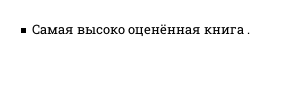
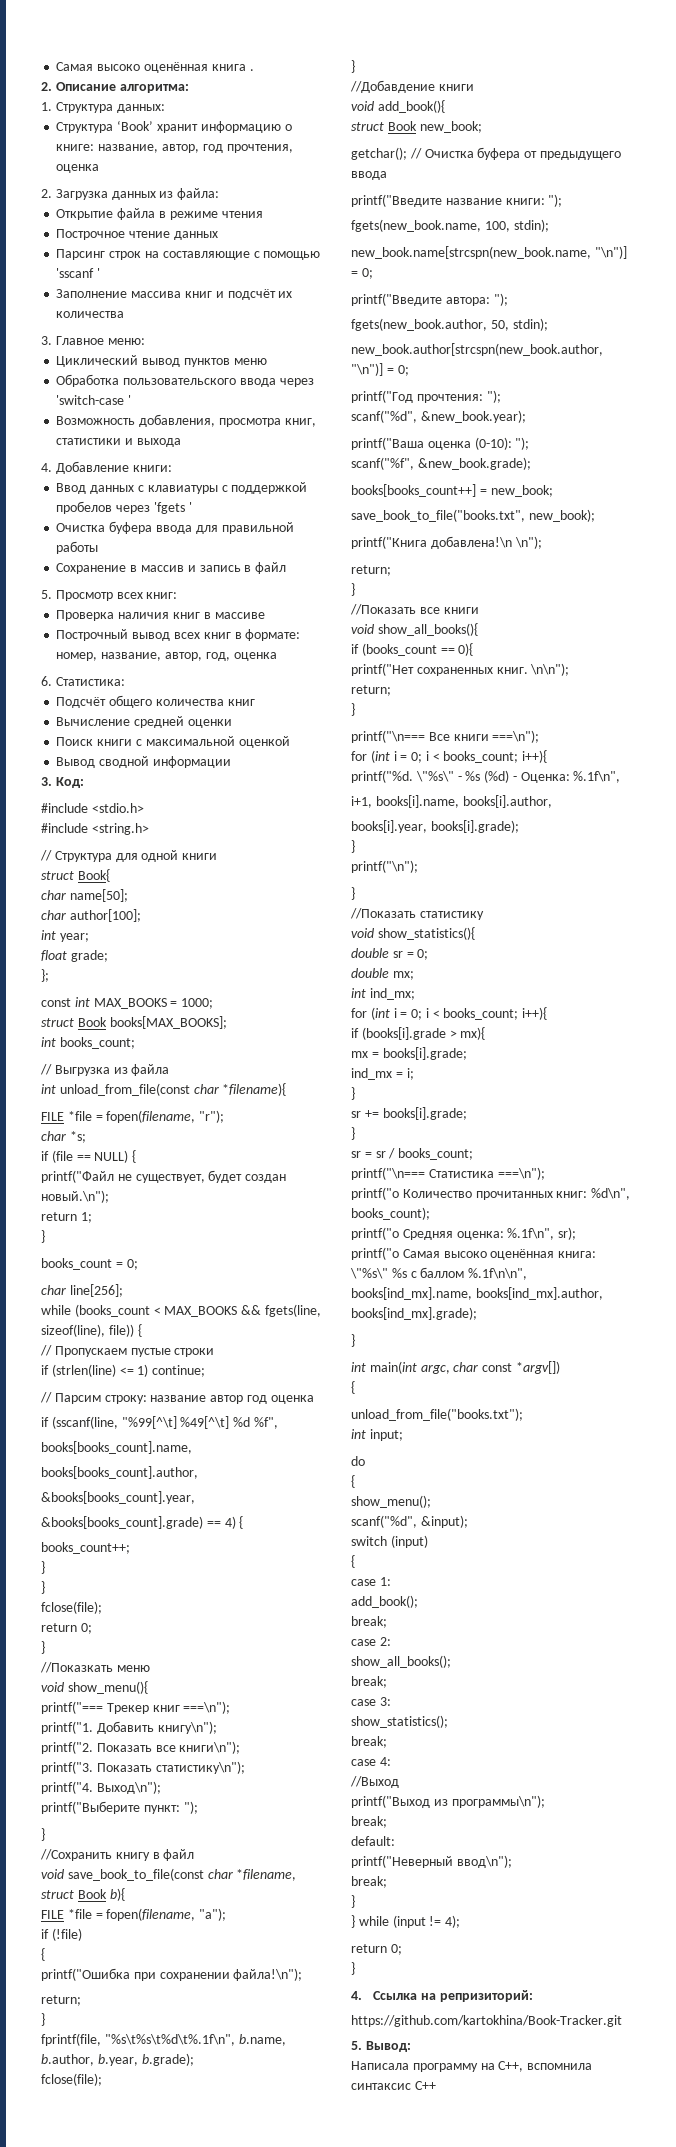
+ 2. Описание алгоритма:
+ 1. Структура данных:
+ Структура ‘Book’ хранит информацию о книге: название, автор, год прочтения, оценка
+ 2. Загрузка данных из файла:
+ Открытие файла в режиме чтения
+ Построчное чтение данных
+ Парсинг строк на составляющие с помощью 'sscanf '
+ Заполнение массива книг и подсчёт их количества
+ 3. Главное меню:
+ Циклический вывод пунктов меню
+ Обработка пользовательского ввода через 'switch-case '
+ Возможность добавления, просмотра книг, статистики и выхода
+ 4. Добавление книги:
+ Ввод данных с клавиатуры с поддержкой пробелов через 'fgets '
+ Очистка буфера ввода для правильной работы
+ Сохранение в массив и запись в файл
+ 5. Просмотр всех книг:
+ Проверка наличия книг в массиве
+ Построчный вывод всех книг в формате: номер, название, автор, год, оценка
+ 6. Статистика:
+ Подсчёт общего количества книг
+ Вычисление средней оценки
+ Поиск книги с максимальной оценкой
+ Вывод сводной информации
+ 3. Код:
+ #include <stdio.h>
+ #include <string.h>
+ // Структура для одной книги
+ struct Book{
+ char name[50];
+ char author[100];
+ int year;
+ float grade;
+ };
+ const int MAX_BOOKS = 1000;
+ struct Book books[MAX_BOOKS];
+ int books_count;
+ // Выгрузка из файла
+ int unload_from_file(const char *filename){
+ FILE *file = fopen(filename, "r");
+ char *s;
+ if (file == NULL) {
+ printf("Файл не существует, будет создан новый.\n");
+ return 1;
+ }
+ books_count = 0;
+ char line[256];
+ while (books_count < MAX_BOOKS && fgets(line, sizeof(line), file)) {
+ // Пропускаем пустые строки
+ if (strlen(line) <= 1) continue;
+ // Парсим строку: название автор год оценка
+ if (sscanf(line, "%99[^\t] %49[^\t] %d %f",
+ books[books_count].name,
+ books[books_count].author,
+ &books[books_count].year,
+ &books[books_count].grade) == 4) {
+ books_count++;
+ }
+ }
+ fclose(file);
+ return 0;
+ }
+ //Показкать меню
+ void show_menu(){
+ printf("=== Трекер книг ===\n");
+ printf("1. Добавить книгу\n");
+ printf("2. Показать все книги\n");
+ printf("3. Показать статистику\n");
+ printf("4. Выход\n");
+ printf("Выберите пункт: ");
+ }
+ //Сохранить книгу в файл
+ void save_book_to_file(const char *filename, struct Book b){
+ FILE *file = fopen(filename, "a");
+ if (!file)
+ {
+ printf("Ошибка при сохранении файла!\n");
+ return;
+ }
+ fprintf(file, "%s\t%s\t%d\t%.1f\n", b.name, b.author, b.year, b.grade);
+ fclose(file);
+ }
+ //Добавдение книги
+ void add_book(){
+ struct Book new_book;
+ getchar(); // Очистка буфера от предыдущего ввода
+ printf("Введите название книги: ");
+ fgets(new_book.name, 100, stdin);
+ new_book.name[strcspn(new_book.name, "\n")] = 0;
+ printf("Введите автора: ");
+ fgets(new_book.author, 50, stdin);
+ new_book.author[strcspn(new_book.author, "\n")] = 0;
+ printf("Год прочтения: ");
+ scanf("%d", &new_book.year);
+ printf("Ваша оценка (0-10): ");
+ scanf("%f", &new_book.grade);
+ books[books_count++] = new_book;
+ save_book_to_file("books.txt", new_book);
+ printf("Книга добавлена!\n \n");
+ return;
+ }
+ //Показать все книги
+ void show_all_books(){
+ if (books_count == 0){
+ printf("Нет сохраненных книг. \n\n");
+ return;
+ }
+ printf("\n=== Все книги ===\n");
+ for (int i = 0; i < books_count; i++){
+ printf("%d. \"%s\" - %s (%d) - Оценка: %.1f\n",
+ i+1, books[i].name, books[i].author,
+ books[i].year, books[i].grade);
+ }
+ printf("\n");
+ }
+ //Показать статистику
+ void show_statistics(){
+ double sr = 0;
+ double mx;
+ int ind_mx;
+ for (int i = 0; i < books_count; i++){
+ if (books[i].grade > mx){
+ mx = books[i].grade;
+ ind_mx = i;
+ }
+ sr += books[i].grade;
+ }
+ sr = sr / books_count;
+ printf("\n=== Статистика ===\n");
+ printf("o Количество прочитанных книг: %d\n", books_count);
+ printf("o Средняя оценка: %.1f\n", sr);
+ printf("o Самая высоко оценённая книга: \"%s\" %s с баллом %.1f\n\n", books[ind_mx].name, books[ind_mx].author, books[ind_mx].grade);
+ }
+ int main(int argc, char const *argv[])
+ {
+ unload_from_file("books.txt");
+ int input;
+ do
+ {
+ show_menu();
+ scanf("%d", &input);
+ switch (input)
+ {
+ case 1:
+ add_book();
+ break;
+ case 2:
+ show_all_books();
+ break;
+ case 3:
+ show_statistics();
+ break;
+ case 4:
+ //Выход
+ printf("Выход из программы\n");
+ break;
+ default:
+ printf("Неверный ввод\n");
+ break;
+ }
+ } while (input != 4);
+ return 0;
+ }
+ 4. Cсылка на репризиторий:
+ https://github.com/kartokhina/Book-Tracker.git
+ 5. Вывод:
+ Написала программу на C++, вспомнила синтаксис C++

